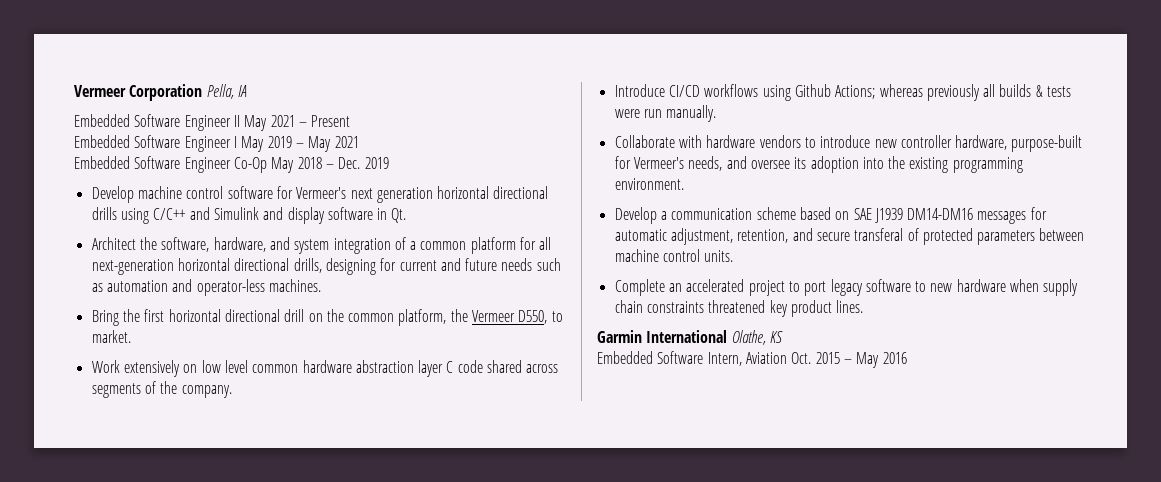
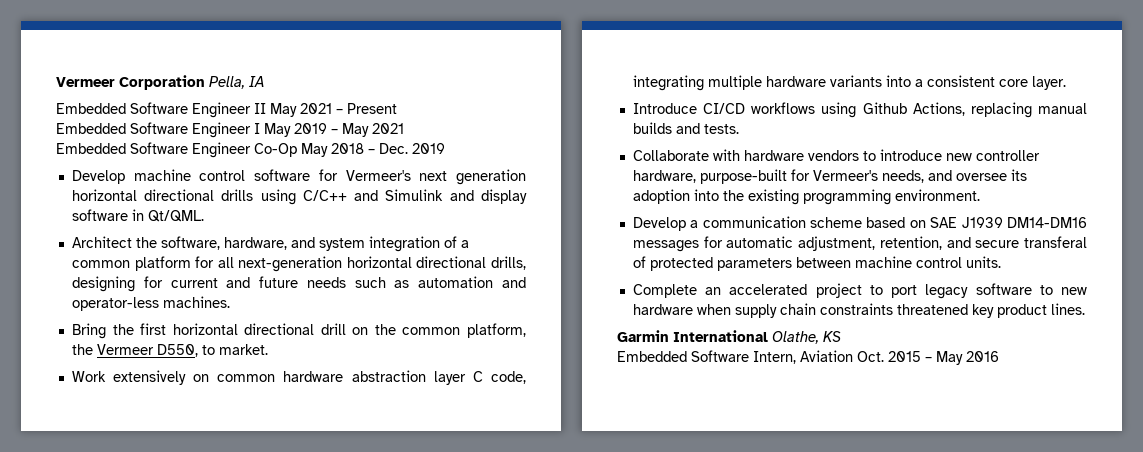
- Develop machine control software for Vermeer's next generation horizontal directional drills using C/C++ and Simulink and display software in Qt.
+ Develop machine control software for Vermeer's next generation horizontal directional drills using C/C++ and Simulink and display software in Qt/QML.
- Work extensively on low level common hardware abstraction layer C code shared across segments of the company.
+ Work extensively on common hardware abstraction layer C code, integrating multiple hardware variants into a consistent core layer.
- Introduce CI/CD workflows using Github Actions; whereas previously all builds & tests were run manually.
+ Introduce CI/CD workflows using Github Actions, replacing manual builds and tests.

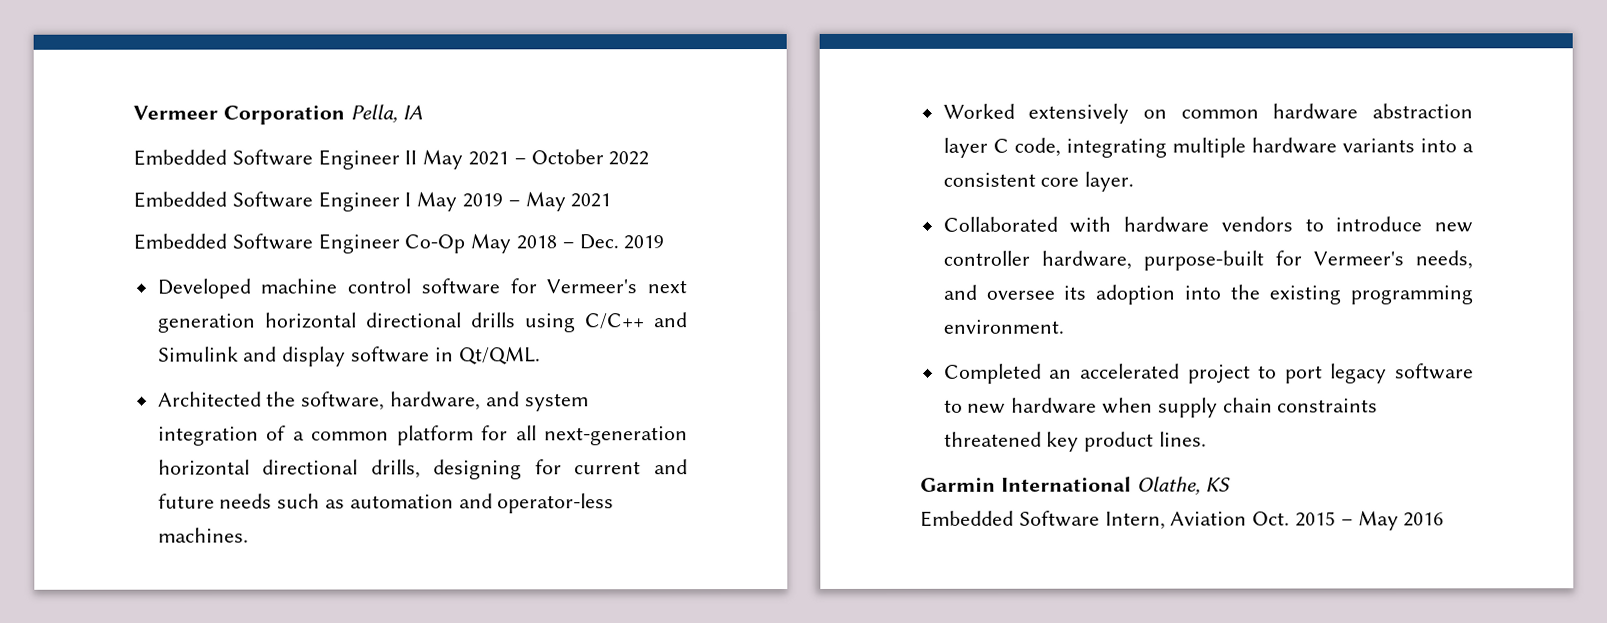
- Embedded Software Engineer II May 2021 – Present
+ Embedded Software Engineer II May 2021 – October 2022
- Develop machine control software for Vermeer's next generation horizontal directional drills using C/C++ and Simulink and display software in Qt/QML.
+ Developed machine control software for Vermeer's next generation horizontal directional drills using C/C++ and Simulink and display software in Qt/QML.
- Architect the software, hardware, and system integration of a common platform for all next-generation horizontal directional drills, designing for current and future needs such as automation and operator-less machines.
+ Architected the software, hardware, and system integration of a common platform for all next-generation horizontal directional drills, designing for current and future needs such as automation and operator-less machines.
- Bring the first horizontal directional drill on the common platform, the Vermeer D550, to market.
- Work extensively on common hardware abstraction layer C code, integrating multiple hardware variants into a consistent core layer.
+ Worked extensively on common hardware abstraction layer C code, integrating multiple hardware variants into a consistent core layer.
- Introduce CI/CD workflows using Github Actions, replacing manual builds and tests.
- Collaborate with hardware vendors to introduce new controller hardware, purpose-built for Vermeer's needs, and oversee its adoption into the existing programming environment.
+ Collaborated with hardware vendors to introduce new controller hardware, purpose-built for Vermeer's needs, and oversee its adoption into the existing programming environment.
- Develop a communication scheme based on SAE J1939 DM14-DM16 messages for automatic adjustment, retention, and secure transferal of protected parameters between machine control units.
- Complete an accelerated project to port legacy software to new hardware when supply chain constraints threatened key product lines.
+ Completed an accelerated project to port legacy software to new hardware when supply chain constraints threatened key product lines.

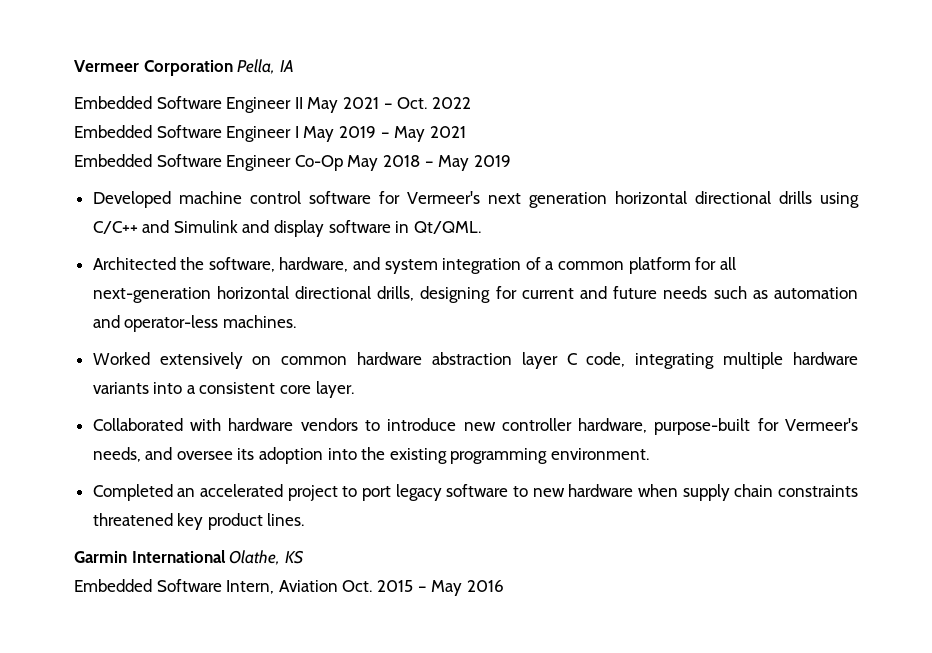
- Embedded Software Engineer II May 2021 – October 2022
+ Embedded Software Engineer II May 2021 – Oct. 2022
- Embedded Software Engineer Co-Op May 2018 – Dec. 2019
+ Embedded Software Engineer Co-Op May 2018 – May 2019

